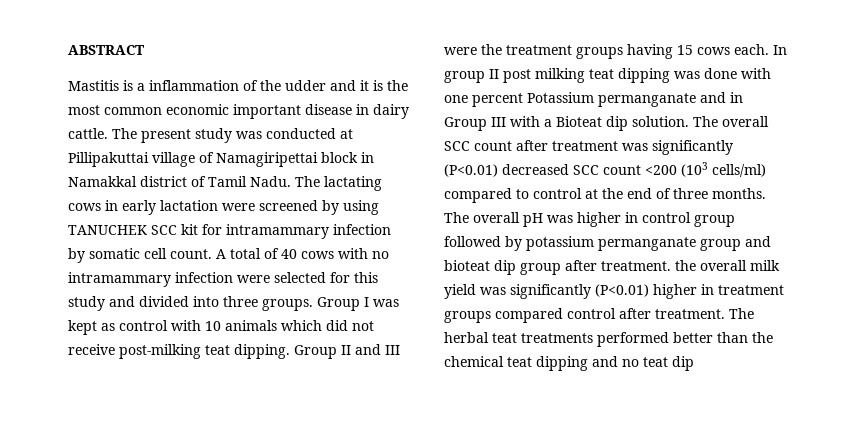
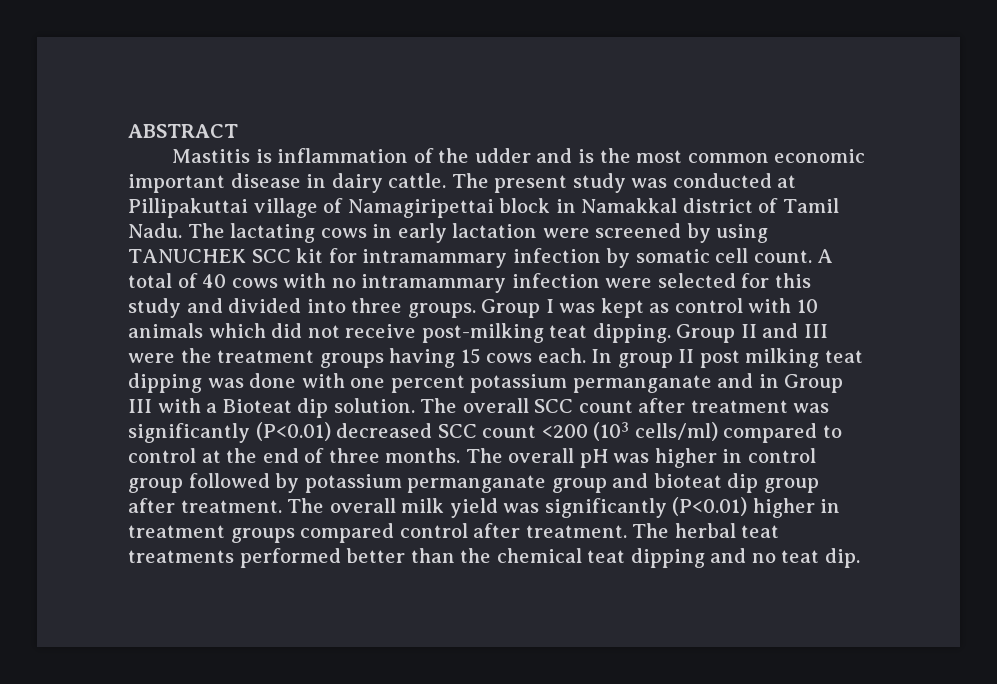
- Mastitis is a inflammation of the udder and it is the most common economic important disease in dairy cattle.
+ Mastitis is inflammation of the udder and is the most common economic important disease in dairy cattle.
- In group II post milking teat dipping was done with one percent Potassium permanganate and in Group III with a Bioteat dip solution.
+ In group II post milking teat dipping was done with one percent potassium permanganate and in Group III with a Bioteat dip solution.
- The overall pH was higher in control group followed by potassium permanganate group and bioteat dip group after treatment. the overall milk yield was significantly (P<0.01) higher in treatment groups compared control after treatment.
+ The overall pH was higher in control group followed by potassium permanganate group and bioteat dip group after treatment. The overall milk yield was significantly (P<0.01) higher in treatment groups compared control after treatment.
- The herbal teat treatments performed better than the chemical teat dipping and no teat dip
+ The herbal teat treatments performed better than the chemical teat dipping and no teat dip.

